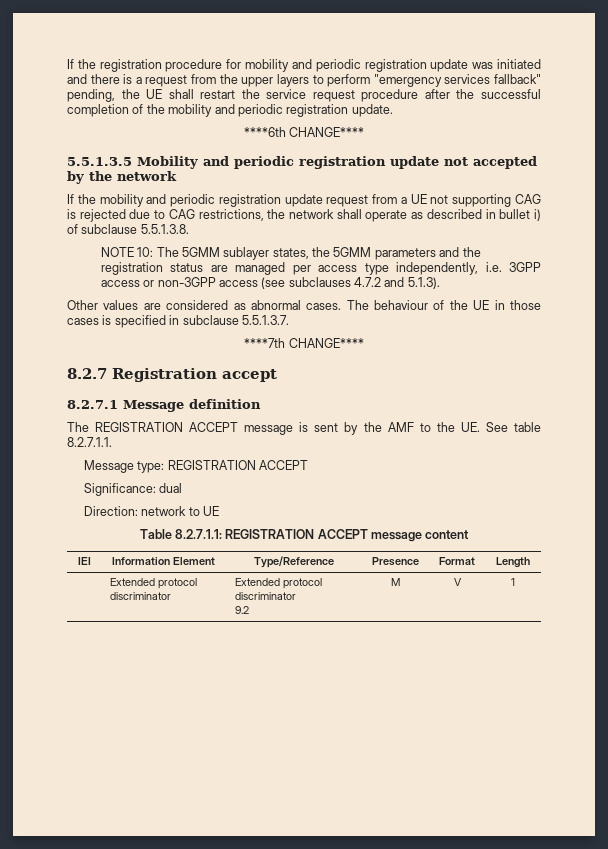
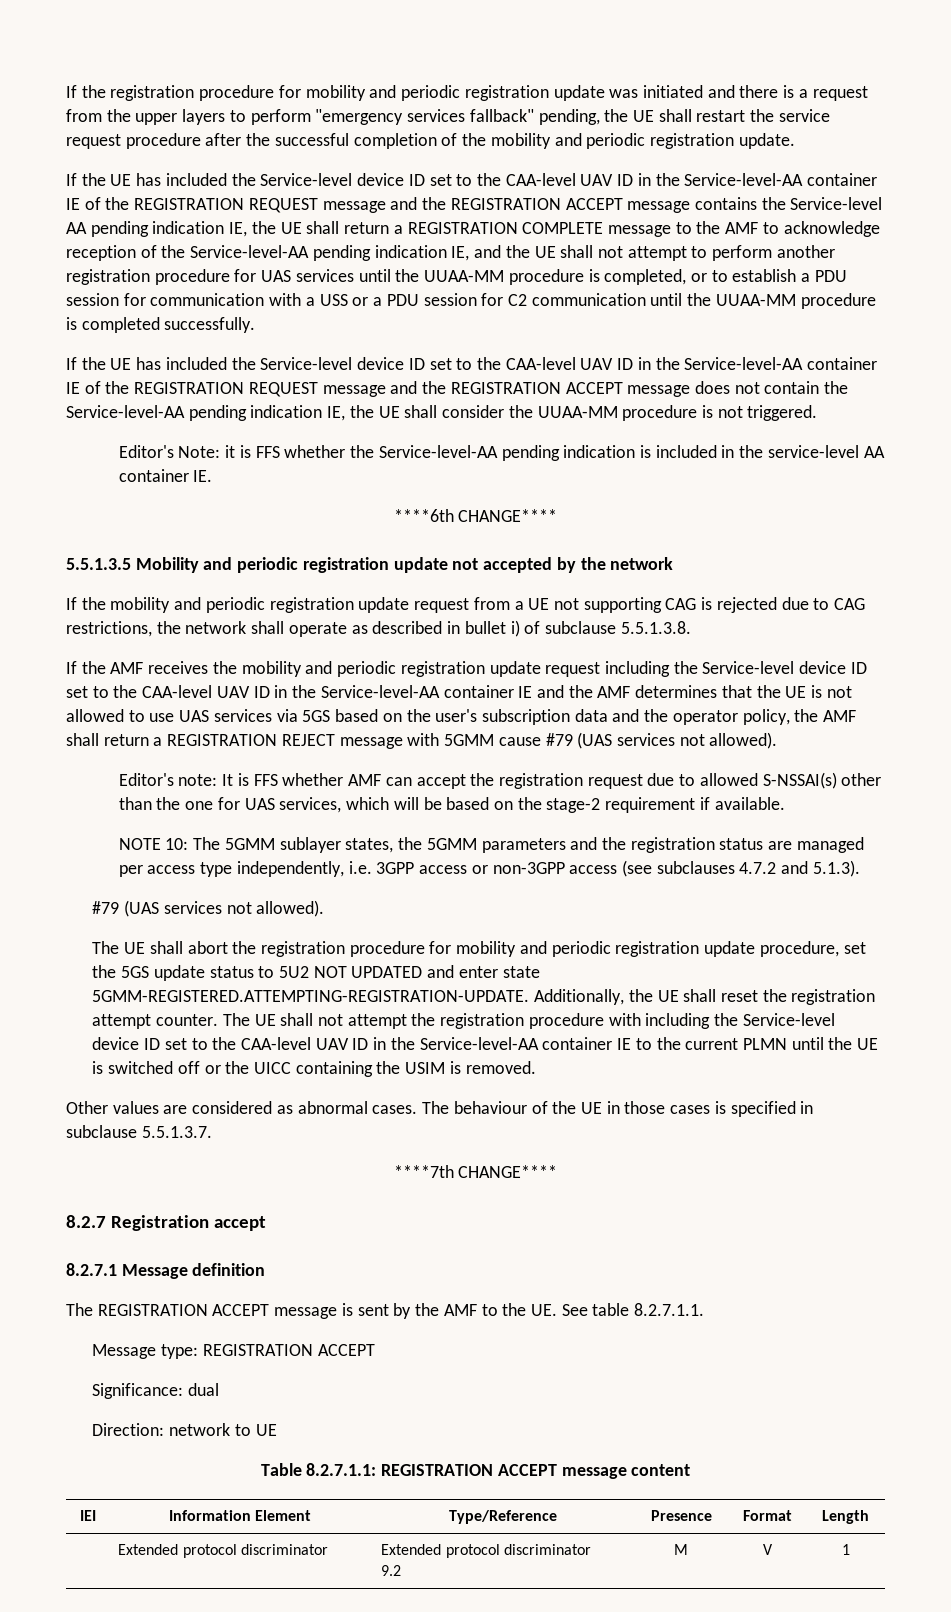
+ If the UE has included the Service-level device ID set to the CAA-level UAV ID in the Service-level-AA container IE of the REGISTRATION REQUEST message and the REGISTRATION ACCEPT message contains the Service-level AA pending indication IE, the UE shall return a REGISTRATION COMPLETE message to the AMF to acknowledge reception of the Service-level-AA pending indication IE, and the UE shall not attempt to perform another registration procedure for UAS services until the UUAA-MM procedure is completed, or to establish a PDU session for communication with a USS or a PDU session for C2 communication until the UUAA-MM procedure is completed successfully.
+ If the UE has included the Service-level device ID set to the CAA-level UAV ID in the Service-level-AA container IE of the REGISTRATION REQUEST message and the REGISTRATION ACCEPT message does not contain the Service-level-AA pending indication IE, the UE shall consider the UUAA-MM procedure is not triggered.
+ Editor's Note: it is FFS whether the Service-level-AA pending indication is included in the service-level AA container IE.
+ If the AMF receives the mobility and periodic registration update request including the Service-level device ID set to the CAA-level UAV ID in the Service-level-AA container IE and the AMF determines that the UE is not allowed to use UAS services via 5GS based on the user's subscription data and the operator policy, the AMF shall return a REGISTRATION REJECT message with 5GMM cause #79 (UAS services not allowed).
+ Editor's note: It is FFS whether AMF can accept the registration request due to allowed S-NSSAI(s) other than the one for UAS services, which will be based on the stage-2 requirement if available.
  NOTE 10: The 5GMM sublayer states, the 5GMM parameters and the registration status are managed per access type independently, i.e. 3GPP access or non-3GPP access (see subclauses 4.7.2 and 5.1.3).
+ #79 (UAS services not allowed).
+ The UE shall abort the registration procedure for mobility and periodic registration update procedure, set the 5GS update status to 5U2 NOT UPDATED and enter state 5GMM-REGISTERED.ATTEMPTING-REGISTRATION-UPDATE. Additionally, the UE shall reset the registration attempt counter. The UE shall not attempt the registration procedure with including the Service-level device ID set to the CAA-level UAV ID in the Service-level-AA container IE to the current PLMN until the UE is switched off or the UICC containing the USIM is removed.

